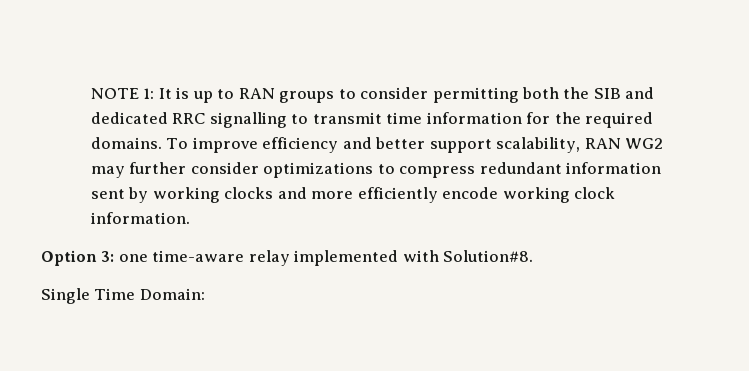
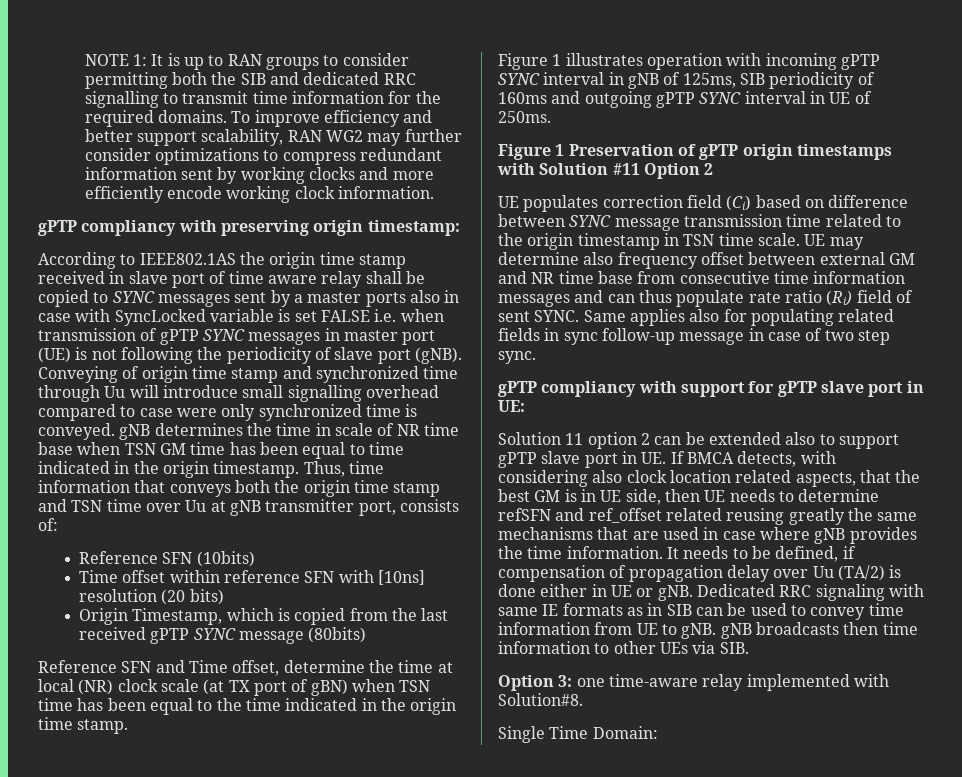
+ gPTP compliancy with preserving origin timestamp:
+ According to IEEE802.1AS the origin time stamp received in slave port of time aware relay shall be copied to SYNC messages sent by a master ports also in case with SyncLocked variable is set FALSE i.e. when transmission of gPTP SYNC messages in master port (UE) is not following the periodicity of slave port (gNB). Conveying of origin time stamp and synchronized time through Uu will introduce small signalling overhead compared to case were only synchronized time is conveyed. gNB determines the time in scale of NR time base when TSN GM time has been equal to time indicated in the origin timestamp. Thus, time information that conveys both the origin time stamp and TSN time over Uu at gNB transmitter port, consists of:
+ Reference SFN (10bits)
+ Time offset within reference SFN with [10ns] resolution (20 bits)
+ Origin Timestamp, which is copied from the last received gPTP SYNC message (80bits)
+ Reference SFN and Time offset, determine the time at local (NR) clock scale (at TX port of gBN) when TSN time has been equal to the time indicated in the origin time stamp.
+ Figure 1 illustrates operation with incoming gPTP SYNC interval in gNB of 125ms, SIB periodicity of 160ms and outgoing gPTP SYNC interval in UE of 250ms.
+ Figure 1 Preservation of gPTP origin timestamps with Solution #11 Option 2
+ UE populates correction field (Ci) based on difference between SYNC message transmission time related to the origin timestamp in TSN time scale. UE may determine also frequency offset between external GM and NR time base from consecutive time information messages and can thus populate rate ratio (Ri) field of sent SYNC. Same applies also for populating related fields in sync follow-up message in case of two step sync.
+ gPTP compliancy with support for gPTP slave port in UE:
+ Solution 11 option 2 can be extended also to support gPTP slave port in UE. If BMCA detects, with considering also clock location related aspects, that the best GM is in UE side, then UE needs to determine refSFN and ref_offset related reusing greatly the same mechanisms that are used in case where gNB provides the time information. It needs to be defined, if compensation of propagation delay over Uu (TA/2) is done either in UE or gNB. Dedicated RRC signaling with same IE formats as in SIB can be used to convey time information from UE to gNB. gNB broadcasts then time information to other UEs via SIB.

